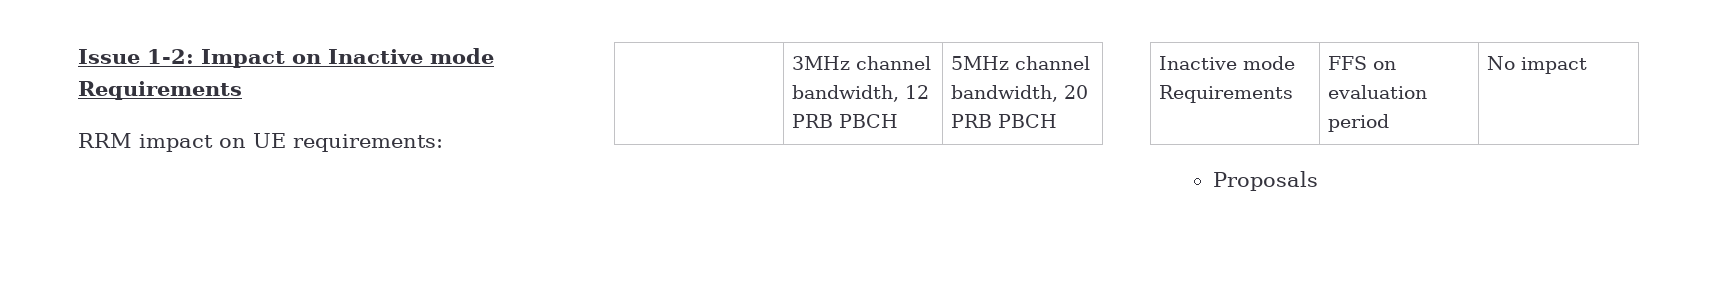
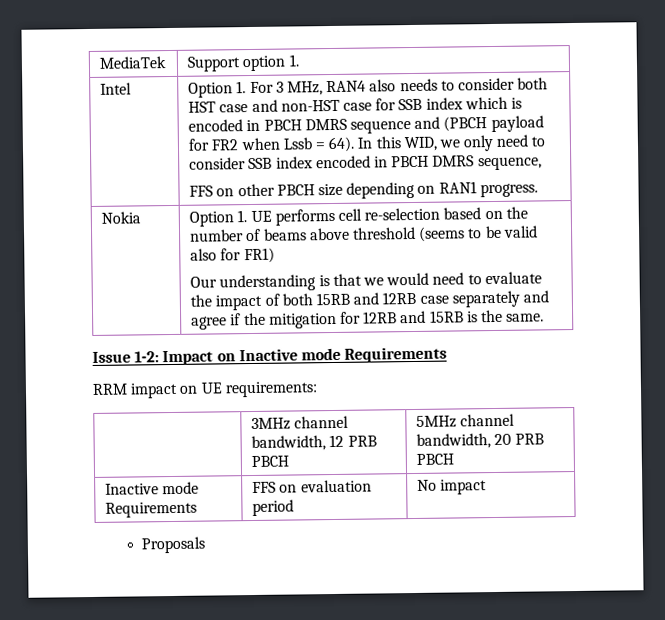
+ MediaTek | Support option 1.
+ Intel | Option 1. For 3 MHz, RAN4 also needs to consider both HST case and non-HST case for SSB index which is encoded in PBCH DMRS sequence and (PBCH payload for FR2 when Lssb = 64). In this WID, we only need to consider SSB index encoded in PBCH DMRS sequence,
+ FFS on other PBCH size depending on RAN1 progress.
+ Nokia | Option 1. UE performs cell re-selection based on the number of beams above threshold (seems to be valid also for FR1)
+ Our understanding is that we would need to evaluate the impact of both 15RB and 12RB case separately and agree if the mitigation for 12RB and 15RB is the same.

